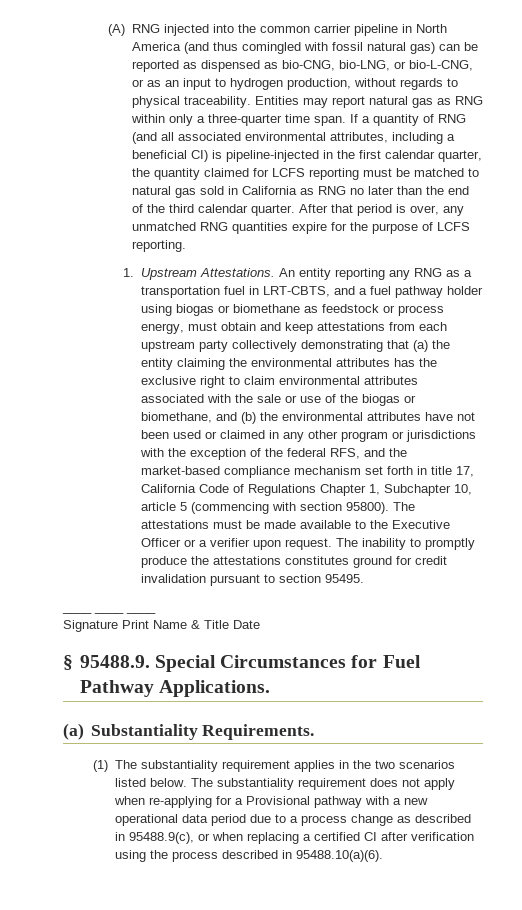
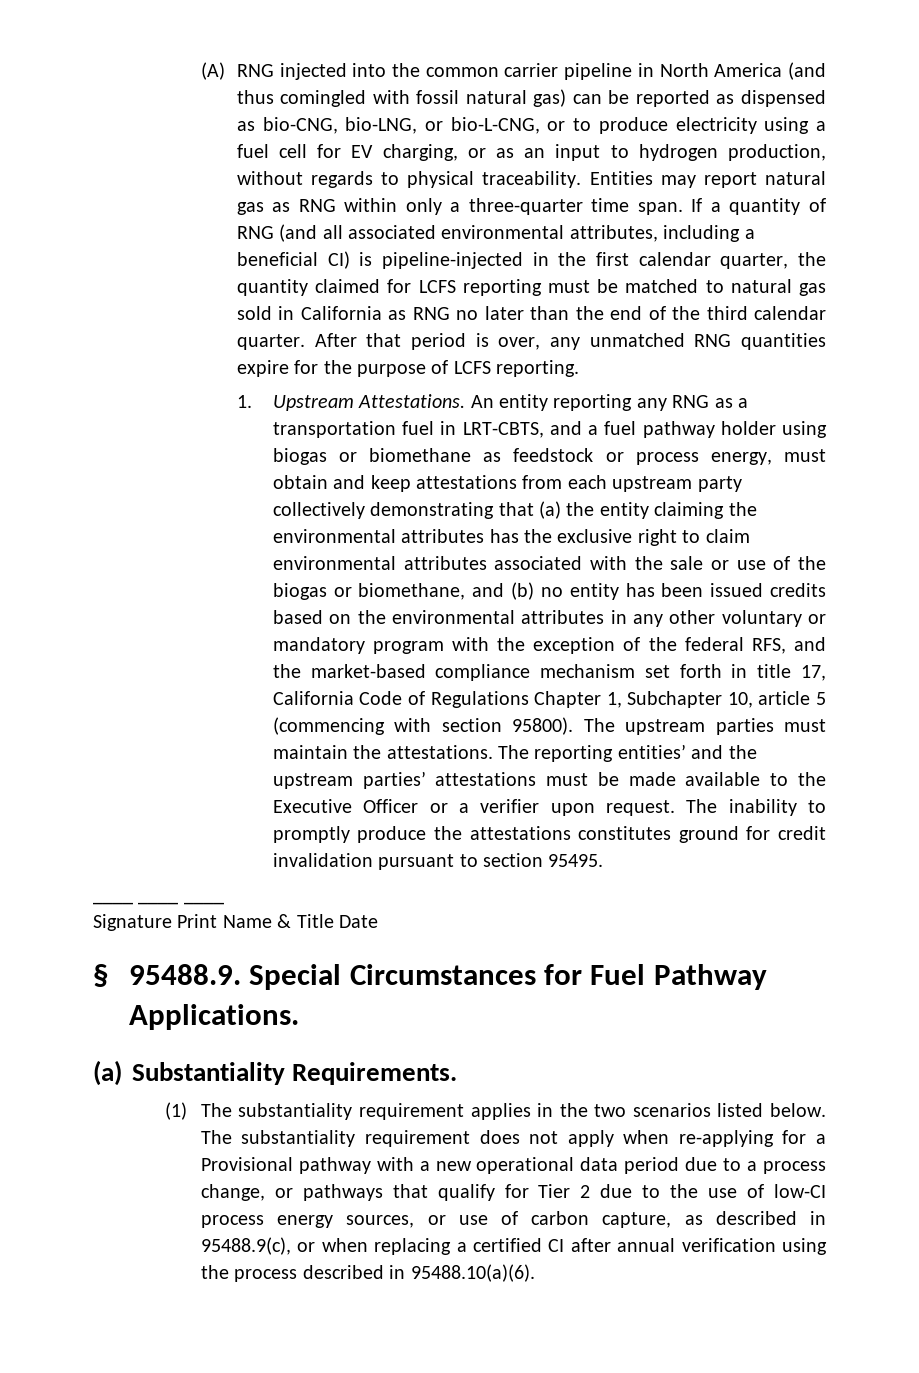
- (A) RNG injected into the common carrier pipeline in North America (and thus comingled with fossil natural gas) can be reported as dispensed as bio-CNG, bio-LNG, or bio-L-CNG, or as an input to hydrogen production, without regards to physical traceability.
+ (A) RNG injected into the common carrier pipeline in North America (and thus comingled with fossil natural gas) can be reported as dispensed as bio-CNG, bio-LNG, or bio-L-CNG, or to produce electricity using a fuel cell for EV charging, or as an input to hydrogen production, without regards to physical traceability.
- An entity reporting any RNG as a transportation fuel in LRT-CBTS, and a fuel pathway holder using biogas or biomethane as feedstock or process energy, must obtain and keep attestations from each upstream party collectively demonstrating that (a) the entity claiming the environmental attributes has the exclusive right to claim environmental attributes associated with the sale or use of the biogas or biomethane, and (b) the environmental attributes have not been used or claimed in any other program or jurisdictions with the exception of the federal RFS, and the market-based compliance mechanism set forth in title 17, California Code of Regulations Chapter 1, Subchapter 10, article 5 (commencing with section 95800).
+ An entity reporting any RNG as a transportation fuel in LRT-CBTS, and a fuel pathway holder using biogas or biomethane as feedstock or process energy, must obtain and keep attestations from each upstream party collectively demonstrating that (a) the entity claiming the environmental attributes has the exclusive right to claim environmental attributes associated with the sale or use of the biogas or biomethane, and (b) no entity has been issued credits based on the environmental attributes in any other voluntary or mandatory program with the exception of the federal RFS, and the market-based compliance mechanism set forth in title 17, California Code of Regulations Chapter 1, Subchapter 10, article 5 (commencing with section 95800).
- The attestations must be made available to the Executive Officer or a verifier upon request.
+ The upstream parties must maintain the attestations. The reporting entities’ and the upstream parties’ attestations must be made available to the Executive Officer or a verifier upon request.
- The substantiality requirement does not apply when re-applying for a Provisional pathway with a new operational data period due to a process change as described in 95488.9(c), or when replacing a certified CI after verification using the process described in 95488.10(a)(6).
+ The substantiality requirement does not apply when re-applying for a Provisional pathway with a new operational data period due to a process change, or pathways that qualify for Tier 2 due to the use of low-CI process energy sources, or use of carbon capture, as described in 95488.9(c), or when replacing a certified CI after annual verification using the process described in 95488.10(a)(6).

